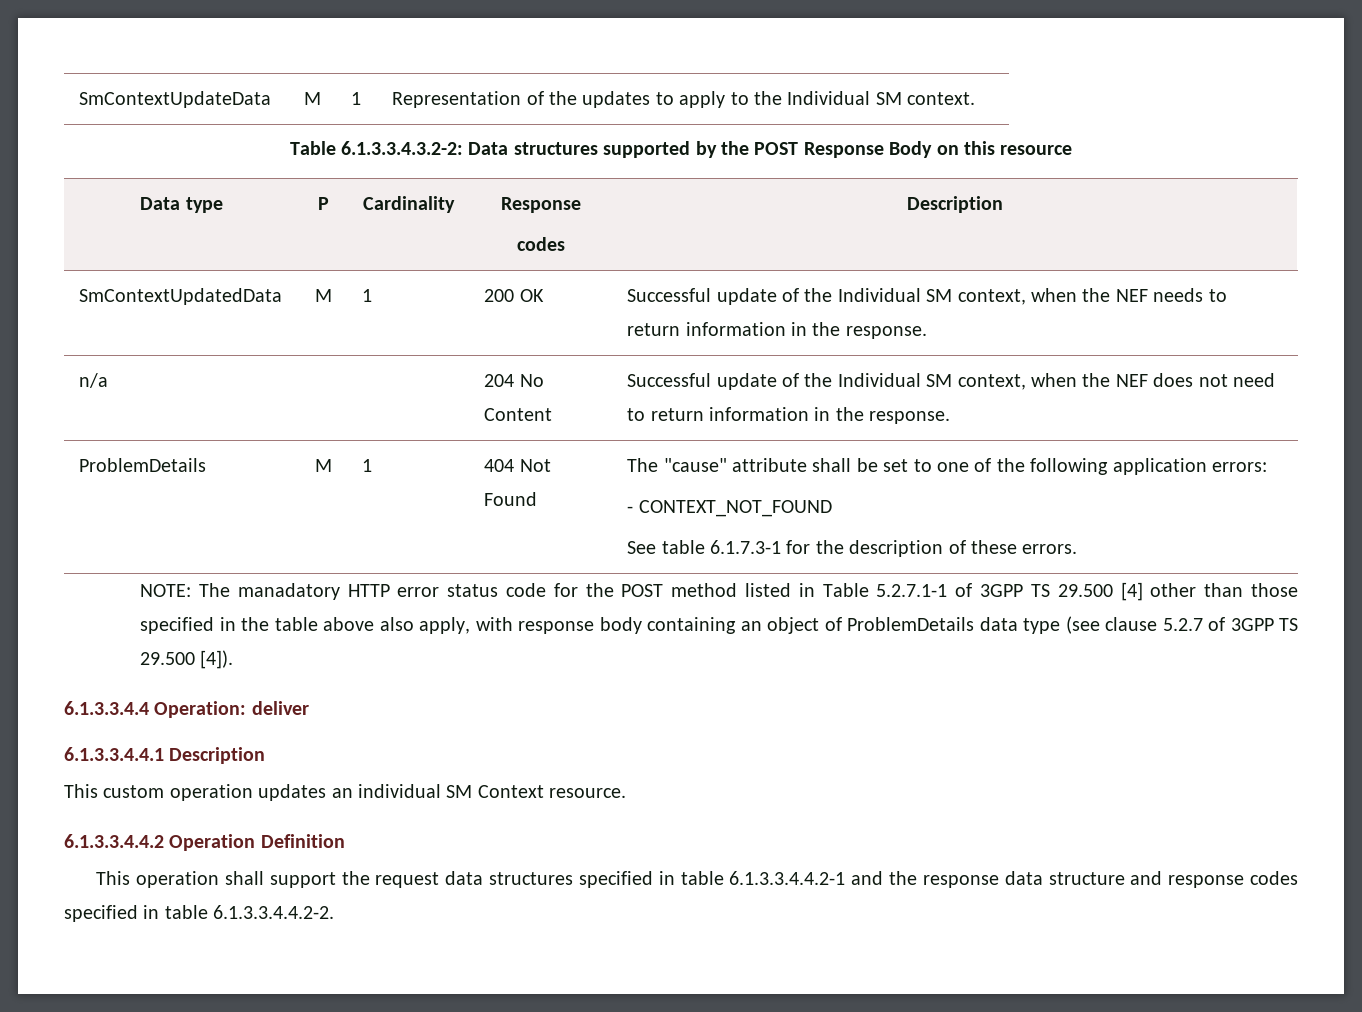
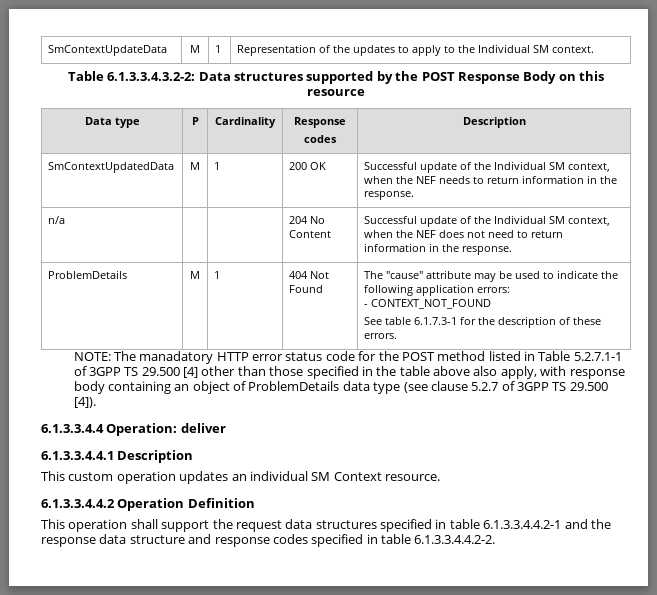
- ProblemDetails | M | 1 | 404 Not Found | The "cause" attribute shall be set to one of the following application errors:
+ ProblemDetails | M | 1 | 404 Not Found | The "cause" attribute may be used to indicate the following application errors:

